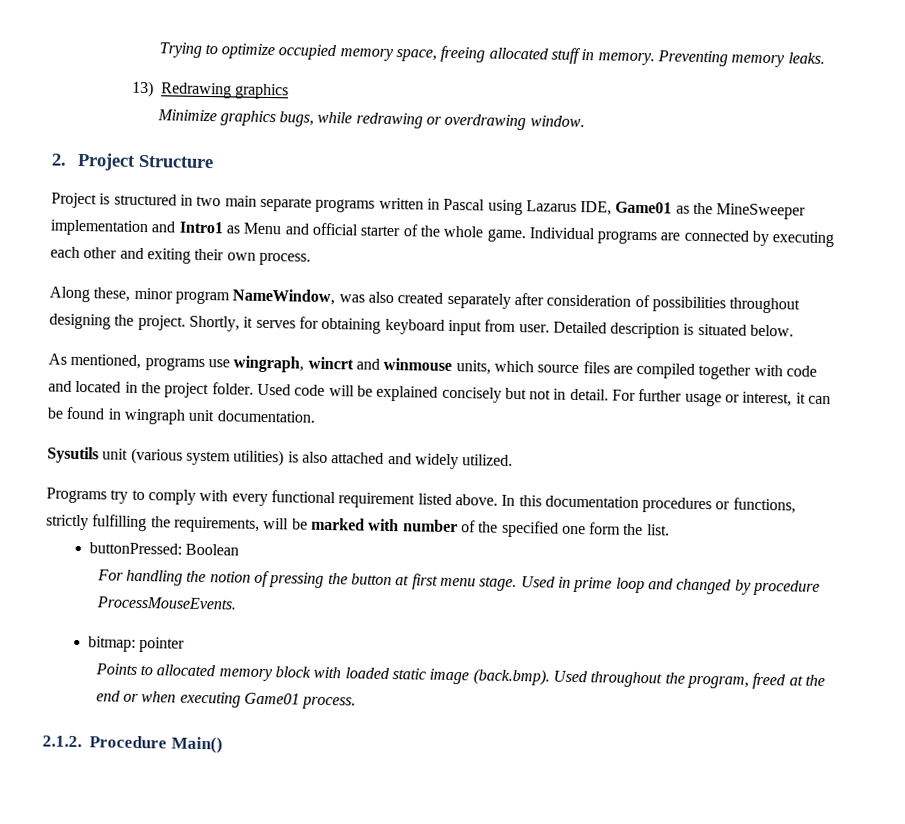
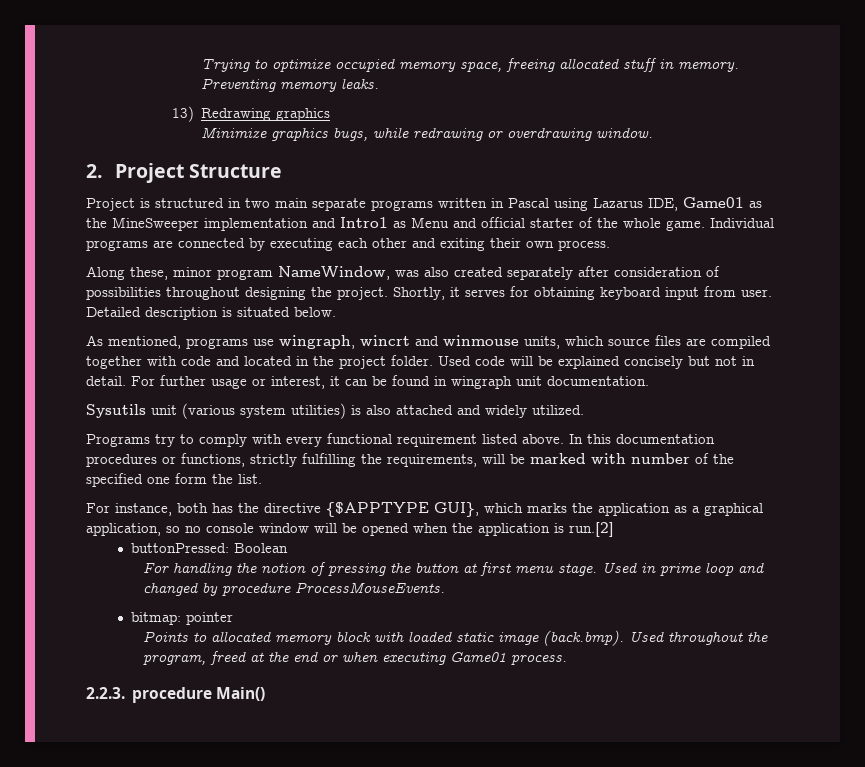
+ For instance, both has the directive {$APPTYPE GUI}, which marks the application as a graphical application, so no console window will be opened when the application is run.[2]
- 2.1.2. Procedure Main()
+ 2.2.3. procedure Main()

